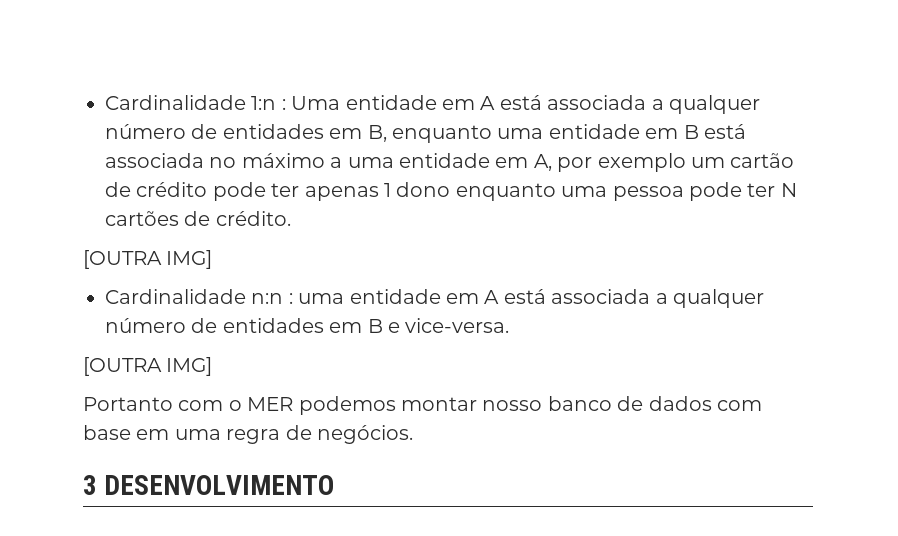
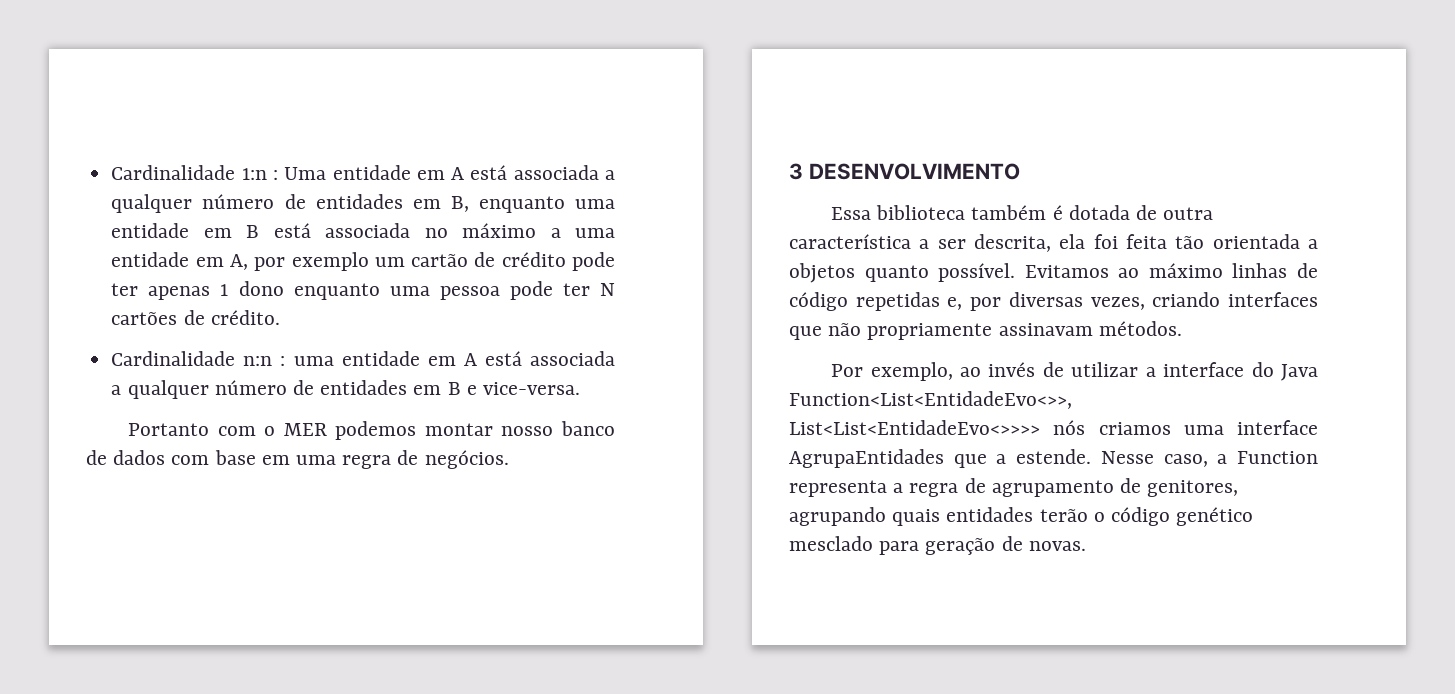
  Cardinalidade 1:n : Uma entidade em A está associada a qualquer número de entidades em B, enquanto uma entidade em B está associada no máximo a uma entidade em A, por exemplo um cartão de crédito pode ter apenas 1 dono enquanto uma pessoa pode ter N cartões de crédito.
- [OUTRA IMG]
  Cardinalidade n:n : uma entidade em A está associada a qualquer número de entidades em B e vice-versa.
- [OUTRA IMG]
+ Essa biblioteca também é dotada de outra característica a ser descrita, ela foi feita tão orientada a objetos quanto possível. Evitamos ao máximo linhas de código repetidas e, por diversas vezes, criando interfaces que não propriamente assinavam métodos.
+ Por exemplo, ao invés de utilizar a interface do Java Function<List<EntidadeEvo<>>, List<List<EntidadeEvo<>>>> nós criamos uma interface AgrupaEntidades que a estende. Nesse caso, a Function representa a regra de agrupamento de genitores, agrupando quais entidades terão o código genético mesclado para geração de novas.

